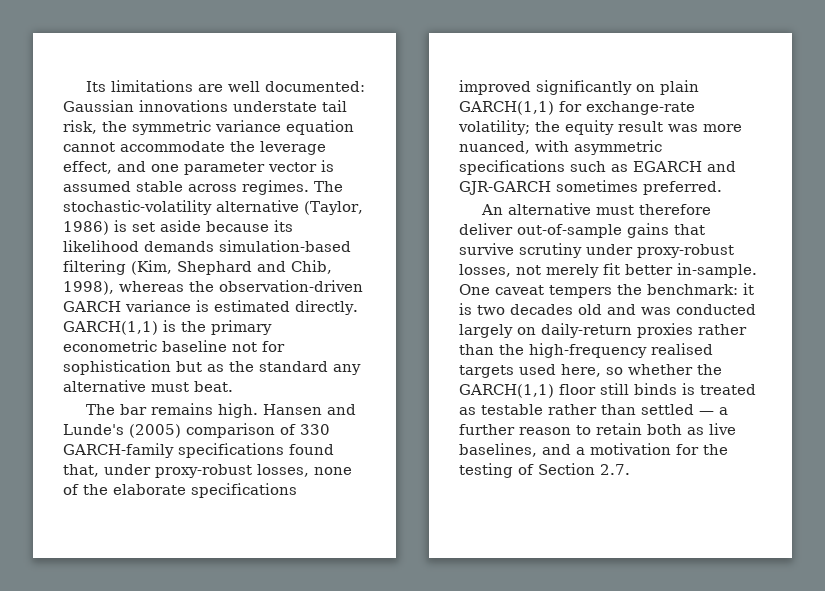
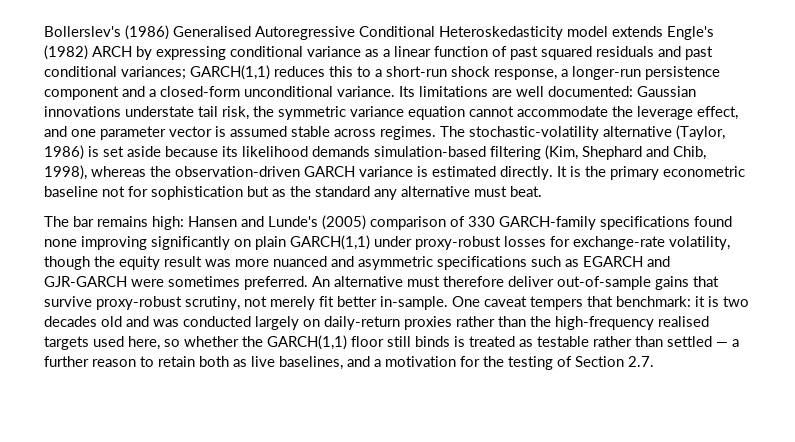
+ Bollerslev's (1986) Generalised Autoregressive Conditional Heteroskedasticity model extends Engle's (1982) ARCH by expressing conditional variance as a linear function of past squared residuals and past conditional variances; GARCH(1,1) reduces this to a short-run shock response, a longer-run persistence component and a closed-form unconditional variance.
- GARCH(1,1) is the primary econometric baseline not for sophistication but as the standard any alternative must beat.
+ It is the primary econometric baseline not for sophistication but as the standard any alternative must beat.
- The bar remains high. Hansen and Lunde's (2005) comparison of 330 GARCH-family specifications found that, under proxy-robust losses, none of the elaborate specifications improved significantly on plain GARCH(1,1) for exchange-rate volatility; the equity result was more nuanced, with asymmetric specifications such as EGARCH and GJR-GARCH sometimes preferred.
- An alternative must therefore deliver out-of-sample gains that survive scrutiny under proxy-robust losses, not merely fit better in-sample.
+ The bar remains high: Hansen and Lunde's (2005) comparison of 330 GARCH-family specifications found none improving significantly on plain GARCH(1,1) under proxy-robust losses for exchange-rate volatility, though the equity result was more nuanced and asymmetric specifications such as EGARCH and GJR-GARCH were sometimes preferred. An alternative must therefore deliver out-of-sample gains that survive proxy-robust scrutiny, not merely fit better in-sample.
- One caveat tempers the benchmark: it is two decades old and was conducted largely on daily-return proxies rather than the high-frequency realised targets used here, so whether the GARCH(1,1) floor still binds is treated as testable rather than settled — a further reason to retain both as live baselines, and a motivation for the testing of Section 2.7.
+ One caveat tempers that benchmark: it is two decades old and was conducted largely on daily-return proxies rather than the high-frequency realised targets used here, so whether the GARCH(1,1) floor still binds is treated as testable rather than settled — a further reason to retain both as live baselines, and a motivation for the testing of Section 2.7.

